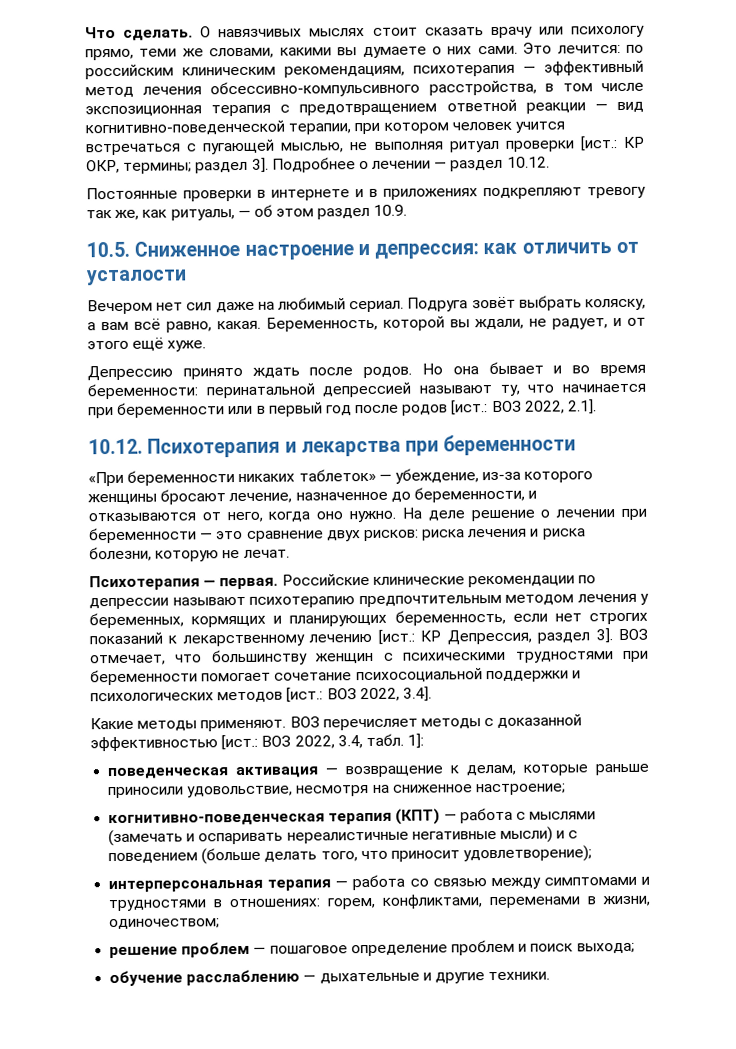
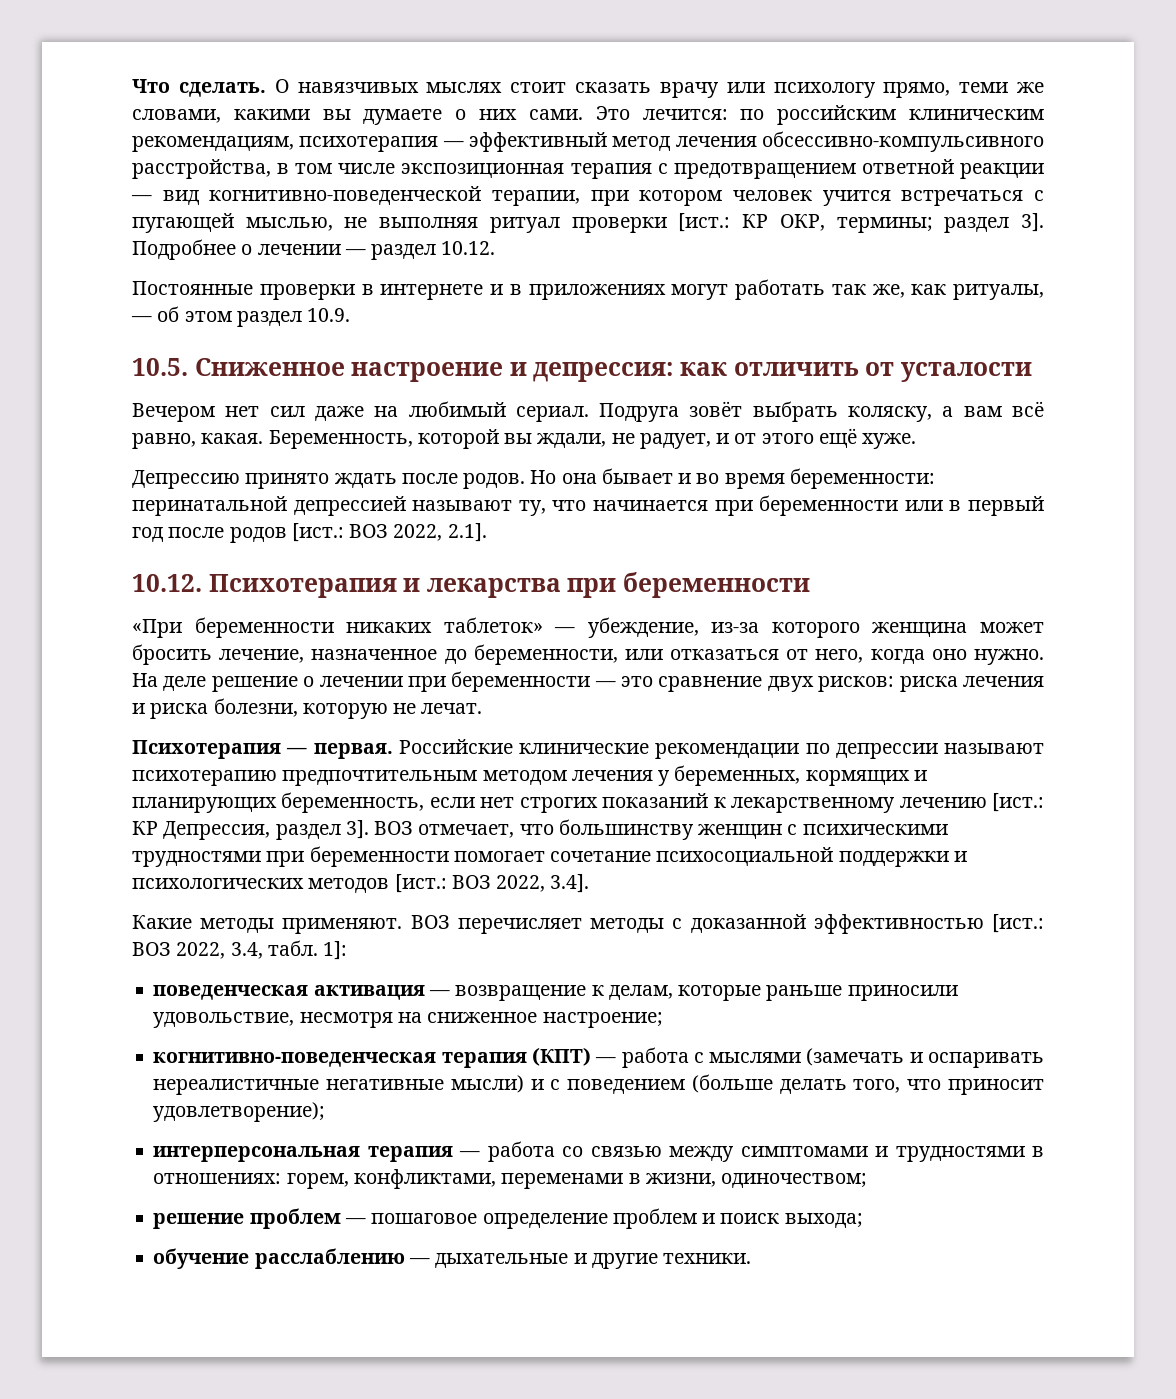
- Постоянные проверки в интернете и в приложениях подкрепляют тревогу так же, как ритуалы, — об этом раздел 10.9.
+ Постоянные проверки в интернете и в приложениях могут работать так же, как ритуалы, — об этом раздел 10.9.
- «При беременности никаких таблеток» — убеждение, из-за которого женщины бросают лечение, назначенное до беременности, и отказываются от него, когда оно нужно.
+ «При беременности никаких таблеток» — убеждение, из-за которого женщина может бросить лечение, назначенное до беременности, или отказаться от него, когда оно нужно.

